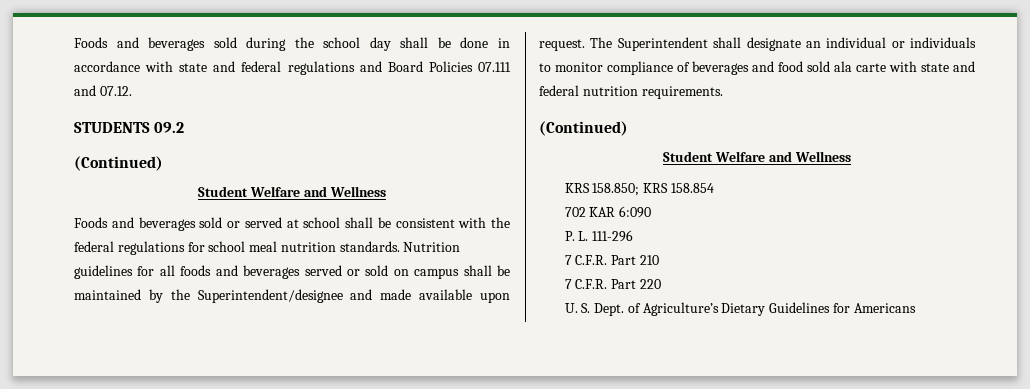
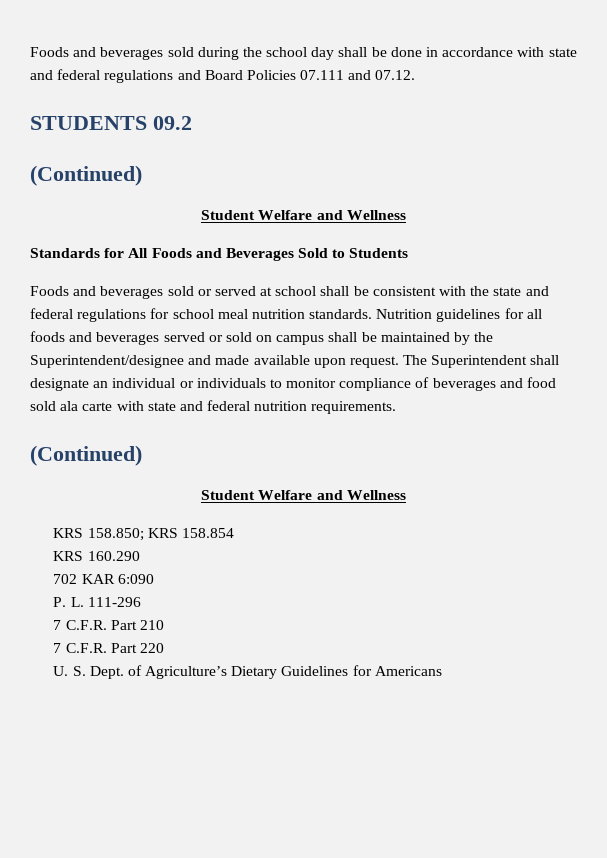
+ Standards for All Foods and Beverages Sold to Students
- Foods and beverages sold or served at school shall be consistent with the federal regulations for school meal nutrition standards.
+ Foods and beverages sold or served at school shall be consistent with the state and federal regulations for school meal nutrition standards.
+ KRS 160.290

